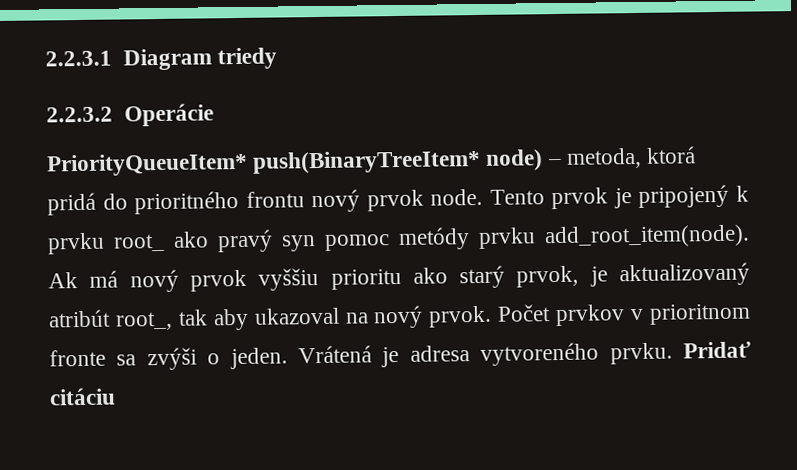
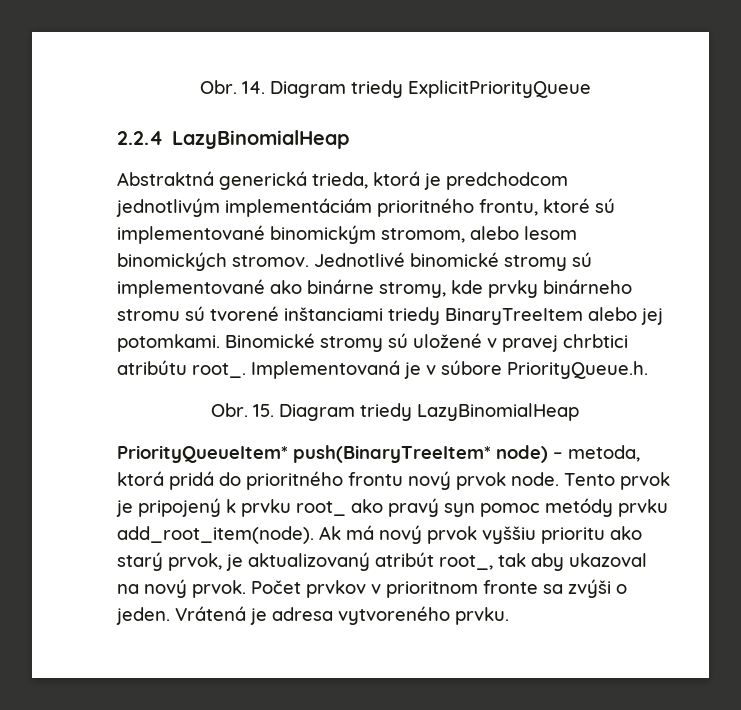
- 2.2.3.1 Diagram triedy
- 2.2.3.2 Operácie
+ Obr. 14. Diagram triedy ExplicitPriorityQueue
+ 2.2.4 LazyBinomialHeap
+ Abstraktná generická trieda, ktorá je predchodcom jednotlivým implementáciám prioritného frontu, ktoré sú implementované binomickým stromom, alebo lesom binomických stromov. Jednotlivé binomické stromy sú implementované ako binárne stromy, kde prvky binárneho stromu sú tvorené inštanciami triedy BinaryTreeItem alebo jej potomkami. Binomické stromy sú uložené v pravej chrbtici atribútu root_. Implementovaná je v súbore PriorityQueue.h.
+ Obr. 15. Diagram triedy LazyBinomialHeap
- Pridať citáciu

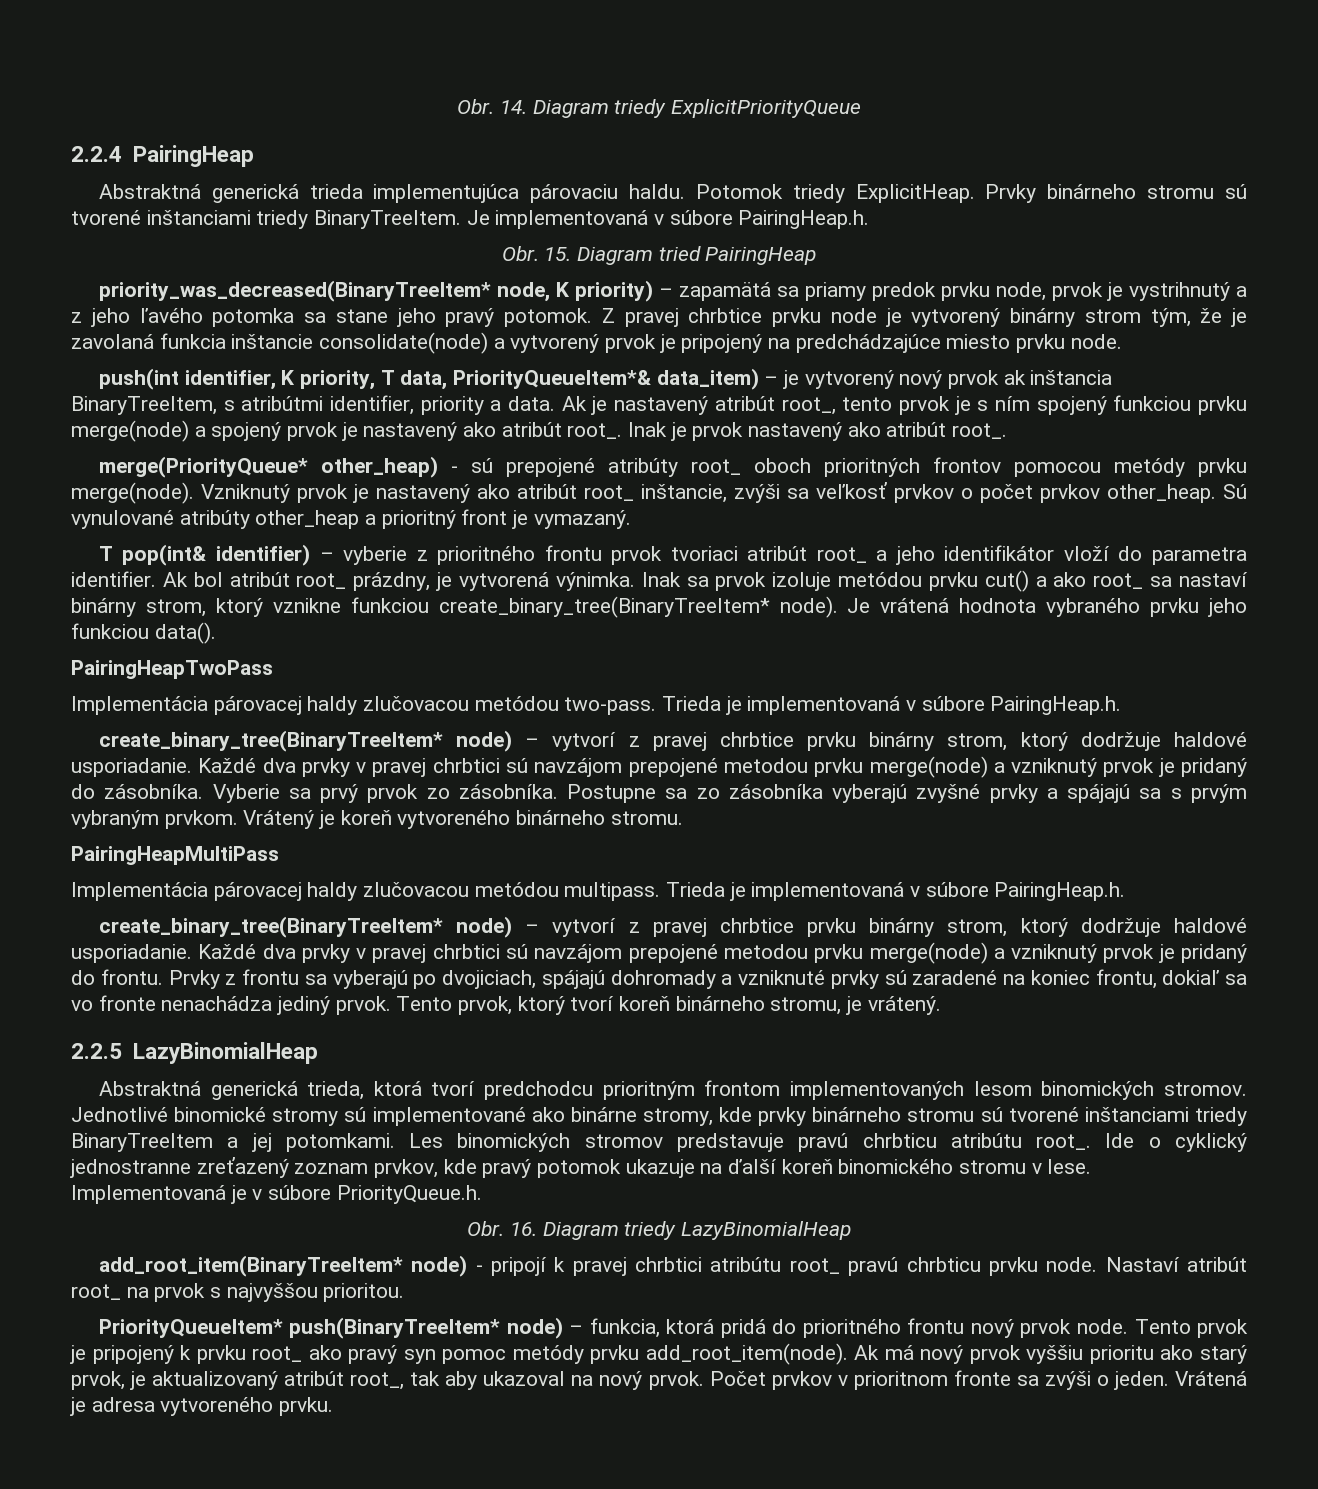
- 2.2.4 LazyBinomialHeap
+ 2.2.4 PairingHeap
+ Abstraktná generická trieda implementujúca párovaciu haldu. Potomok triedy ExplicitHeap. Prvky binárneho stromu sú tvorené inštanciami triedy BinaryTreeItem. Je implementovaná v súbore PairingHeap.h.
+ Obr. 15. Diagram tried PairingHeap
+ priority_was_decreased(BinaryTreeItem* node, K priority) – zapamätá sa priamy predok prvku node, prvok je vystrihnutý a z jeho ľavého potomka sa stane jeho pravý potomok. Z pravej chrbtice prvku node je vytvorený binárny strom tým, že je zavolaná funkcia inštancie consolidate(node) a vytvorený prvok je pripojený na predchádzajúce miesto prvku node.
+ push(int identifier, K priority, T data, PriorityQueueItem*& data_item) – je vytvorený nový prvok ak inštancia BinaryTreeItem, s atribútmi identifier, priority a data. Ak je nastavený atribút root_, tento prvok je s ním spojený funkciou prvku merge(node) a spojený prvok je nastavený ako atribút root_. Inak je prvok nastavený ako atribút root_.
+ merge(PriorityQueue* other_heap) - sú prepojené atribúty root_ oboch prioritných frontov pomocou metódy prvku merge(node). Vzniknutý prvok je nastavený ako atribút root_ inštancie, zvýši sa veľkosť prvkov o počet prvkov other_heap. Sú vynulované atribúty other_heap a prioritný front je vymazaný.
+ T pop(int& identifier) – vyberie z prioritného frontu prvok tvoriaci atribút root_ a jeho identifikátor vloží do parametra identifier. Ak bol atribút root_ prázdny, je vytvorená výnimka. Inak sa prvok izoluje metódou prvku cut() a ako root_ sa nastaví binárny strom, ktorý vznikne funkciou create_binary_tree(BinaryTreeItem* node). Je vrátená hodnota vybraného prvku jeho funkciou data().
+ PairingHeapTwoPass
+ Implementácia párovacej haldy zlučovacou metódou two-pass. Trieda je implementovaná v súbore PairingHeap.h.
+ create_binary_tree(BinaryTreeItem* node) – vytvorí z pravej chrbtice prvku binárny strom, ktorý dodržuje haldové usporiadanie. Každé dva prvky v pravej chrbtici sú navzájom prepojené metodou prvku merge(node) a vzniknutý prvok je pridaný do zásobníka. Vyberie sa prvý prvok zo zásobníka. Postupne sa zo zásobníka vyberajú zvyšné prvky a spájajú sa s prvým vybraným prvkom. Vrátený je koreň vytvoreného binárneho stromu.
+ PairingHeapMultiPass
+ Implementácia párovacej haldy zlučovacou metódou multipass. Trieda je implementovaná v súbore PairingHeap.h.
+ create_binary_tree(BinaryTreeItem* node) – vytvorí z pravej chrbtice prvku binárny strom, ktorý dodržuje haldové usporiadanie. Každé dva prvky v pravej chrbtici sú navzájom prepojené metodou prvku merge(node) a vzniknutý prvok je pridaný do frontu. Prvky z frontu sa vyberajú po dvojiciach, spájajú dohromady a vzniknuté prvky sú zaradené na koniec frontu, dokiaľ sa vo fronte nenachádza jediný prvok. Tento prvok, ktorý tvorí koreň binárneho stromu, je vrátený.
+ 2.2.5 LazyBinomialHeap
- Abstraktná generická trieda, ktorá je predchodcom jednotlivým implementáciám prioritného frontu, ktoré sú implementované binomickým stromom, alebo lesom binomických stromov.
+ Abstraktná generická trieda, ktorá tvorí predchodcu prioritným frontom implementovaných lesom binomických stromov.
- Jednotlivé binomické stromy sú implementované ako binárne stromy, kde prvky binárneho stromu sú tvorené inštanciami triedy BinaryTreeItem alebo jej potomkami.
+ Jednotlivé binomické stromy sú implementované ako binárne stromy, kde prvky binárneho stromu sú tvorené inštanciami triedy BinaryTreeItem a jej potomkami.
- Binomické stromy sú uložené v pravej chrbtici atribútu root_.
+ Les binomických stromov predstavuje pravú chrbticu atribútu root_. Ide o cyklický jednostranne zreťazený zoznam prvkov, kde pravý potomok ukazuje na ďalší koreň binomického stromu v lese.
- Obr. 15. Diagram triedy LazyBinomialHeap
+ Obr. 16. Diagram triedy LazyBinomialHeap
+ add_root_item(BinaryTreeItem* node) - pripojí k pravej chrbtici atribútu root_ pravú chrbticu prvku node. Nastaví atribút root_ na prvok s najvyššou prioritou.
- PriorityQueueItem* push(BinaryTreeItem* node) – metoda, ktorá pridá do prioritného frontu nový prvok node.
+ PriorityQueueItem* push(BinaryTreeItem* node) – funkcia, ktorá pridá do prioritného frontu nový prvok node.

